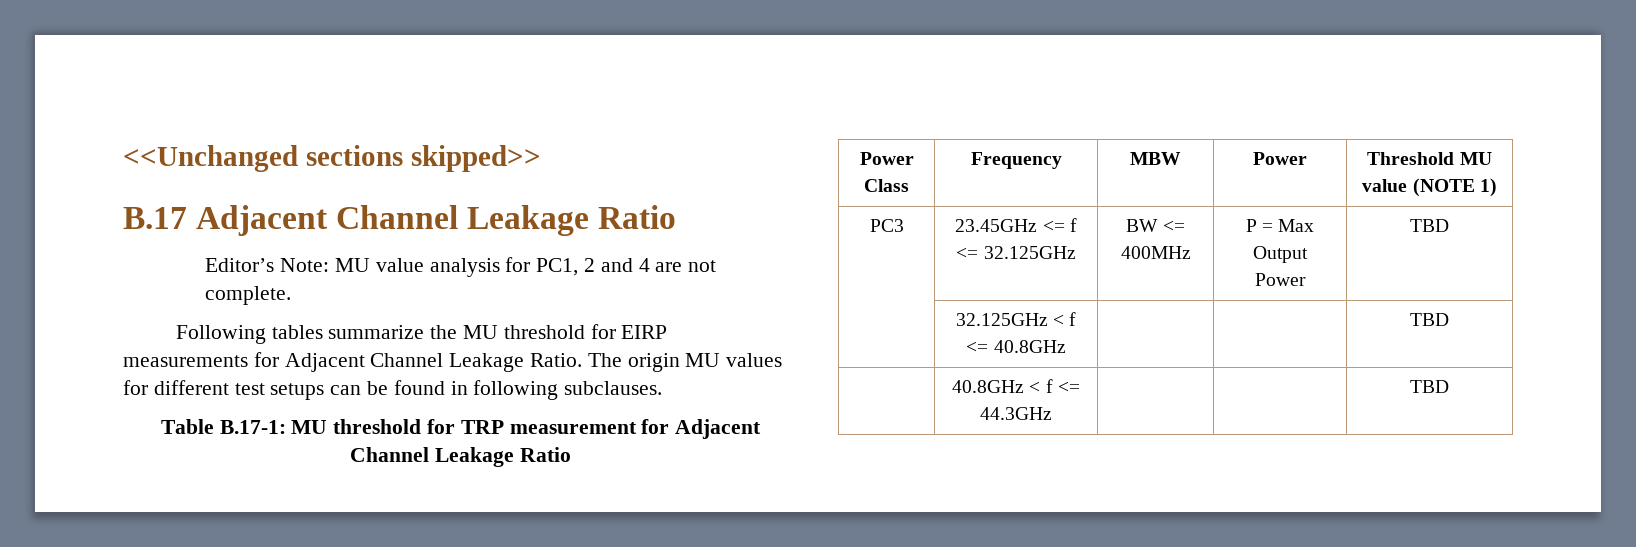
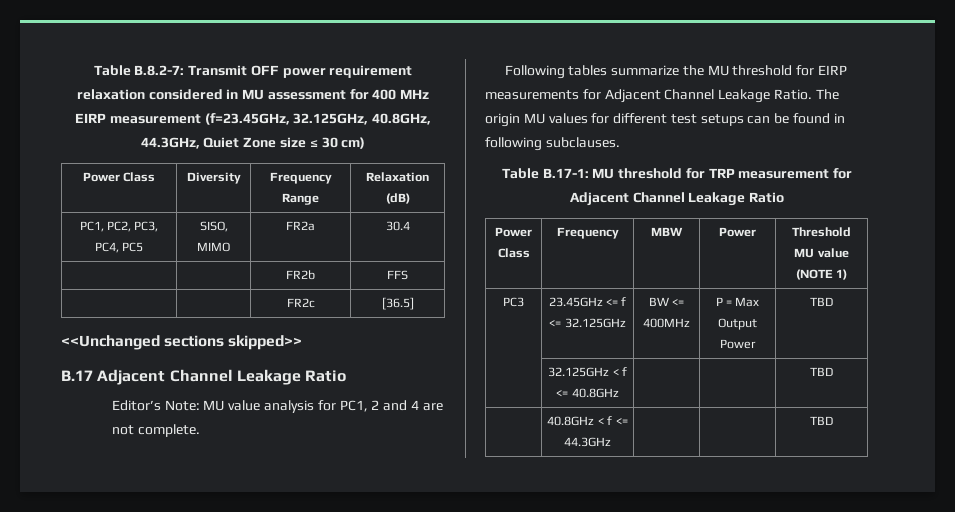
+ Table B.8.2-7: Transmit OFF power requirement relaxation considered in MU assessment for 400 MHz EIRP measurement (f=23.45GHz, 32.125GHz, 40.8GHz, 44.3GHz, Quiet Zone size ≤ 30 cm)
+ Power Class | Diversity | Frequency Range | Relaxation (dB)
+ PC1, PC2, PC3, PC4, PC5 | SISO, MIMO | FR2a | 30.4
+ | | FR2b | FFS
+ | | FR2c | [36.5]

